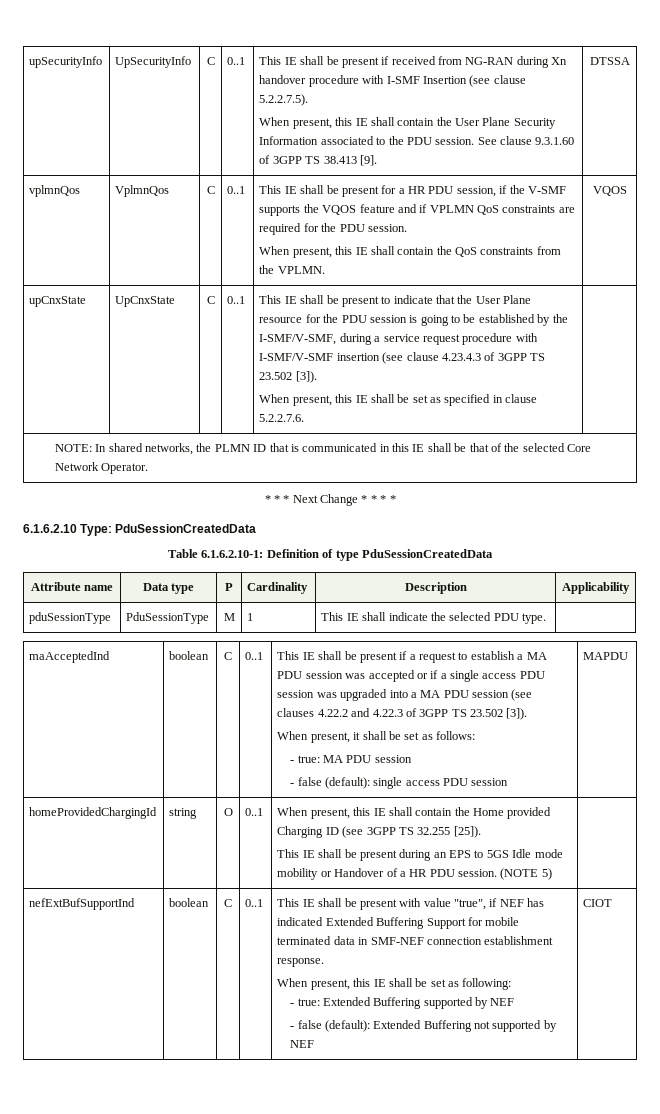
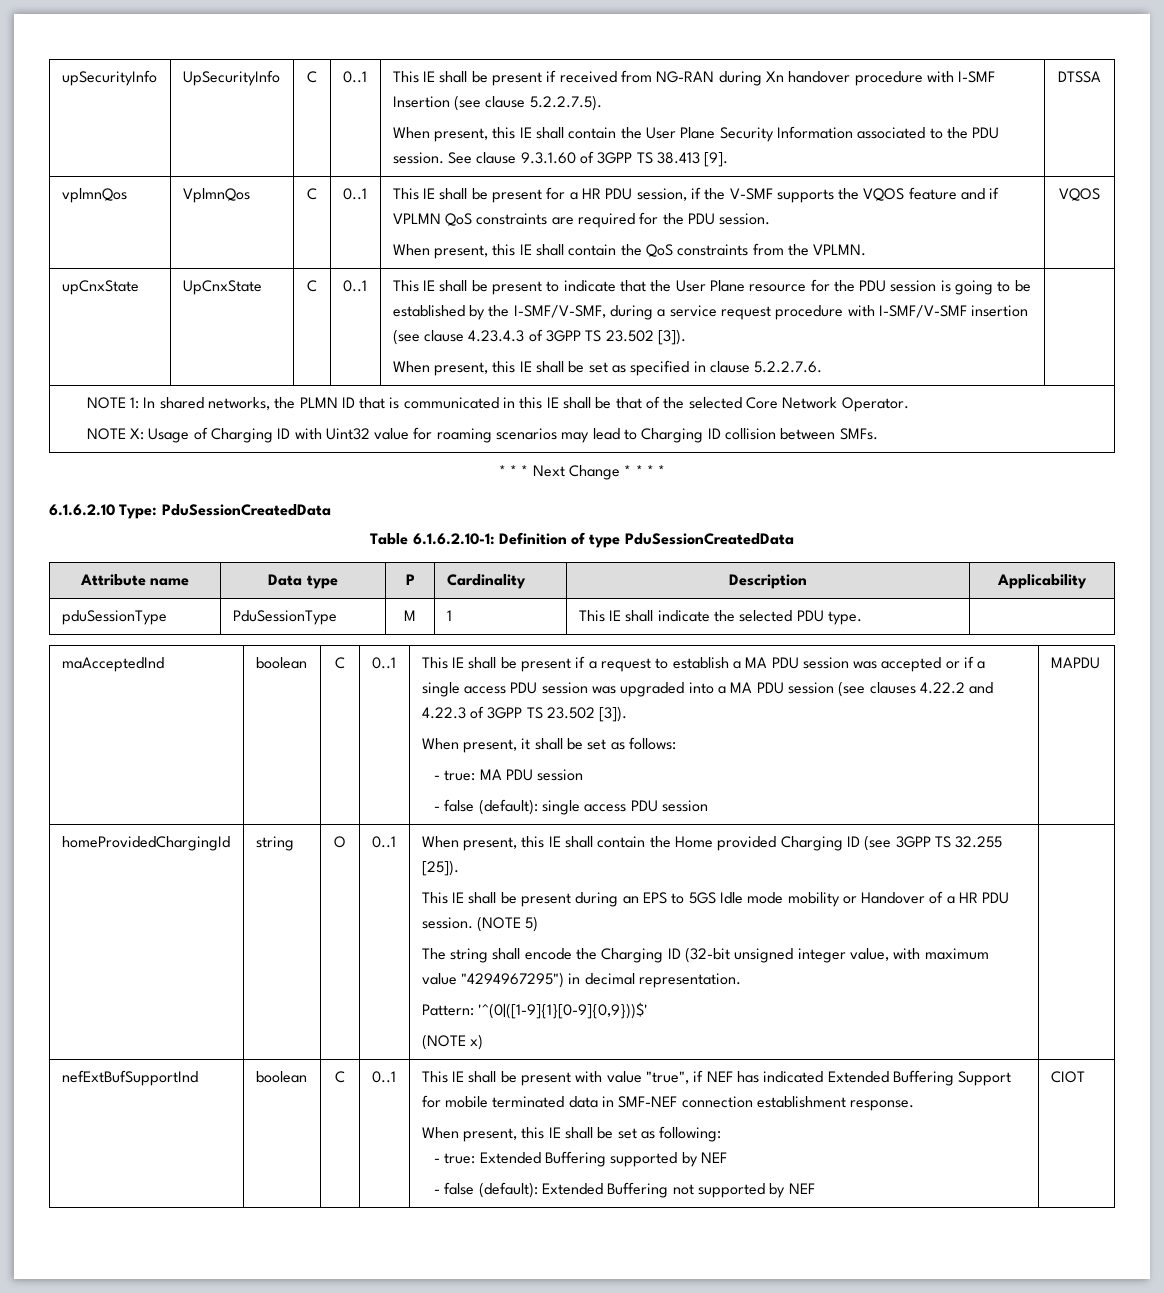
- NOTE: In shared networks, the PLMN ID that is communicated in this IE shall be that of the selected Core Network Operator.
+ NOTE 1: In shared networks, the PLMN ID that is communicated in this IE shall be that of the selected Core Network Operator.
+ NOTE X: Usage of Charging ID with Uint32 value for roaming scenarios may lead to Charging ID collision between SMFs.
+ The string shall encode the Charging ID (32-bit unsigned integer value, with maximum value "4294967295") in decimal representation.
+ Pattern: '^(0|([1-9]{1}[0-9]{0,9}))$'
+ (NOTE x)

